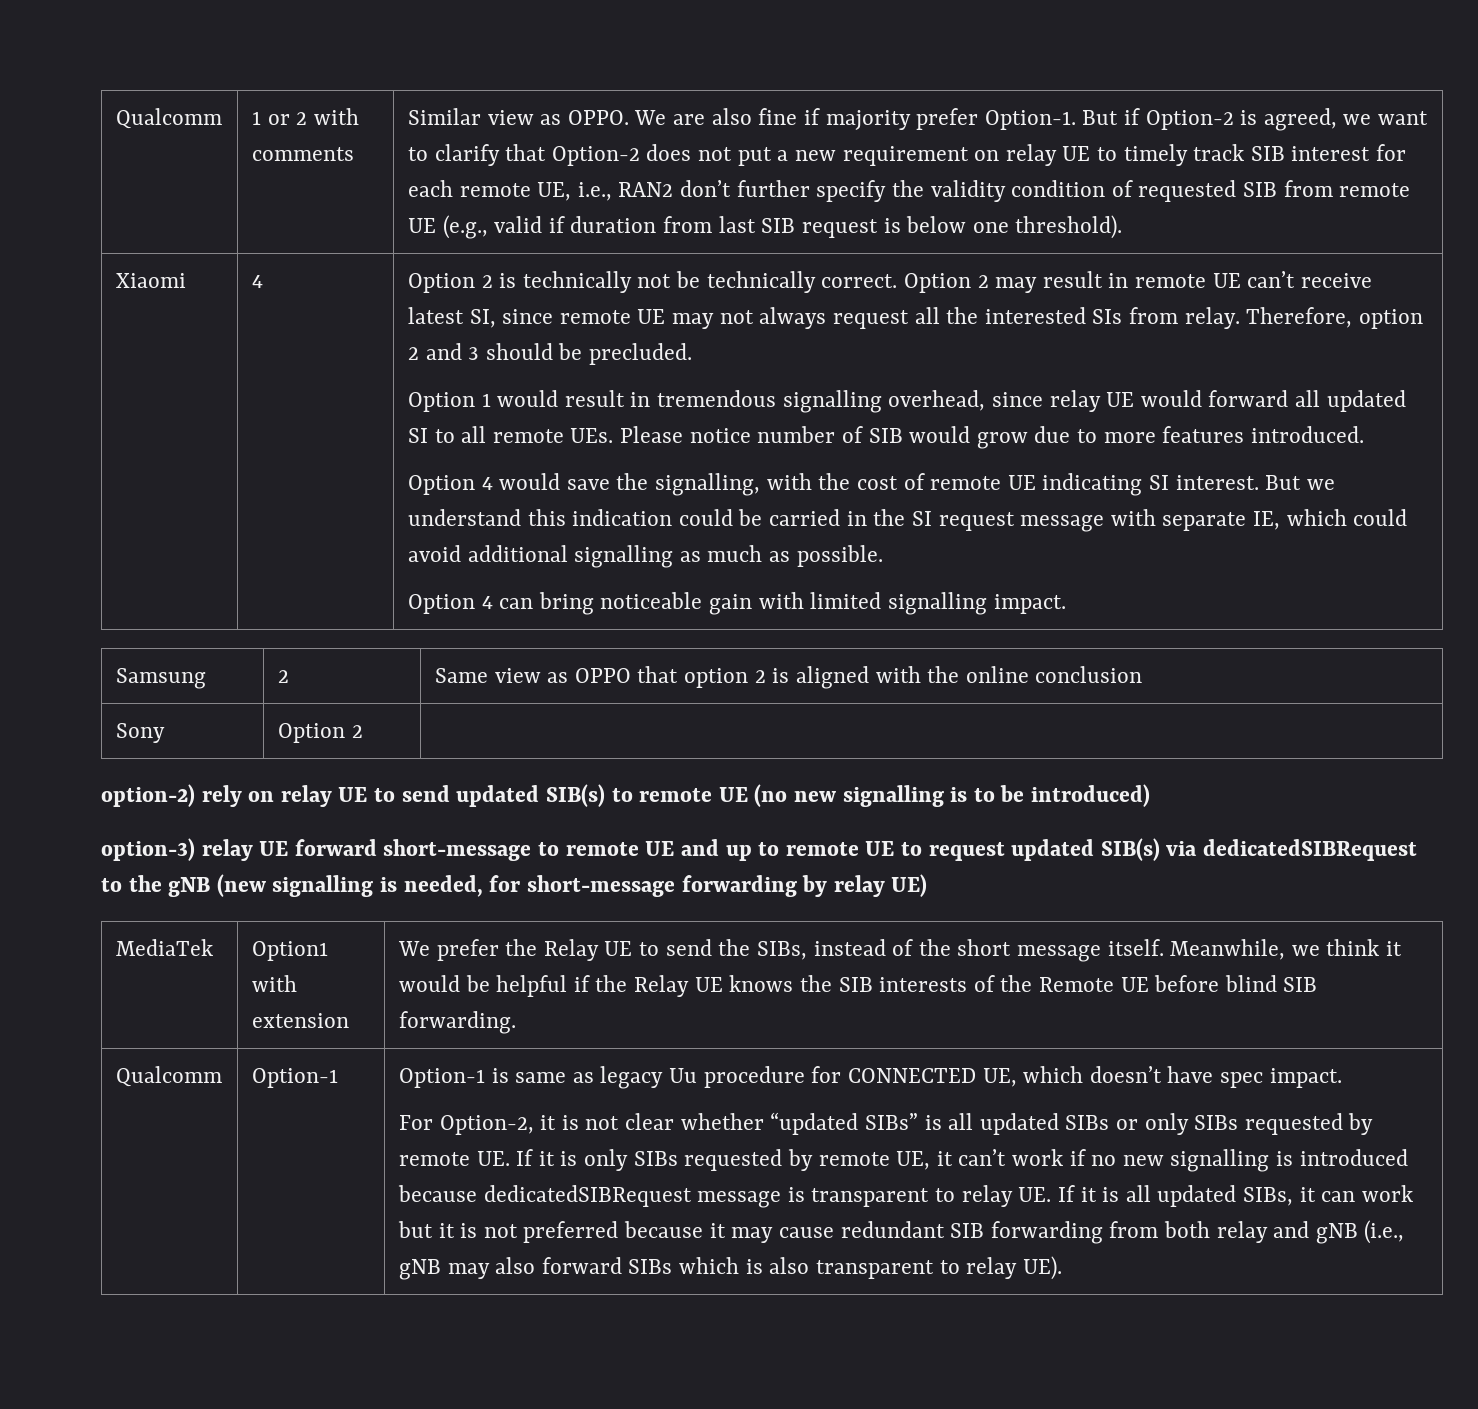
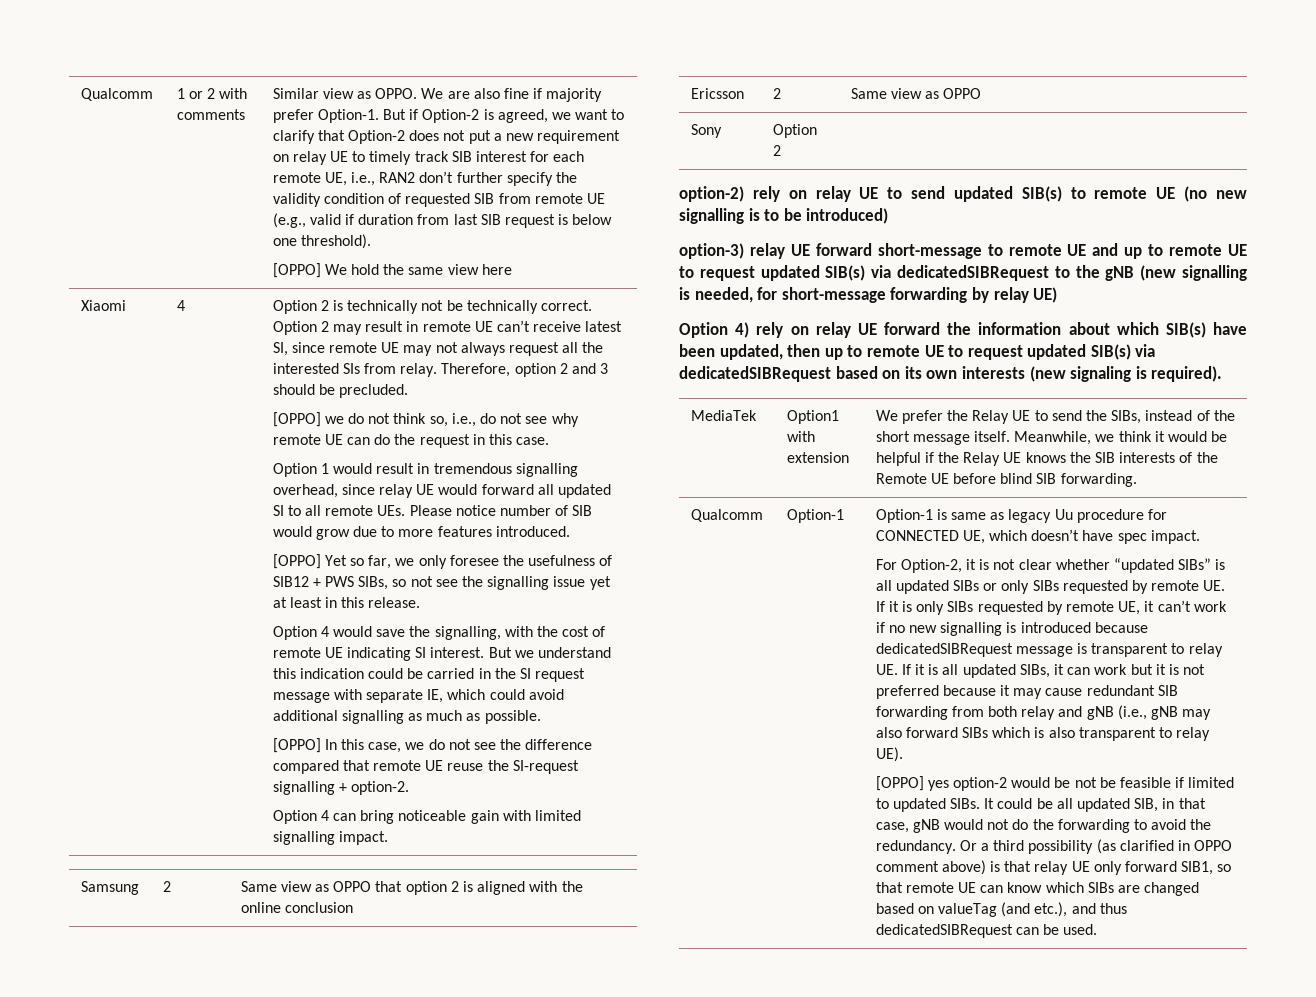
+ [OPPO] We hold the same view here
+ [OPPO] we do not think so, i.e., do not see why remote UE can do the request in this case.
+ [OPPO] Yet so far, we only foresee the usefulness of SIB12 + PWS SIBs, so not see the signalling issue yet at least in this release.
+ [OPPO] In this case, we do not see the difference compared that remote UE reuse the SI-request signalling + option-2.
+ Ericsson | 2 | Same view as OPPO
+ Option 4) rely on relay UE forward the information about which SIB(s) have been updated, then up to remote UE to request updated SIB(s) via dedicatedSIBRequest based on its own interests (new signaling is required).
+ [OPPO] yes option-2 would be not be feasible if limited to updated SIBs. It could be all updated SIB, in that case, gNB would not do the forwarding to avoid the redundancy. Or a third possibility (as clarified in OPPO comment above) is that relay UE only forward SIB1, so that remote UE can know which SIBs are changed based on valueTag (and etc.), and thus dedicatedSIBRequest can be used.

